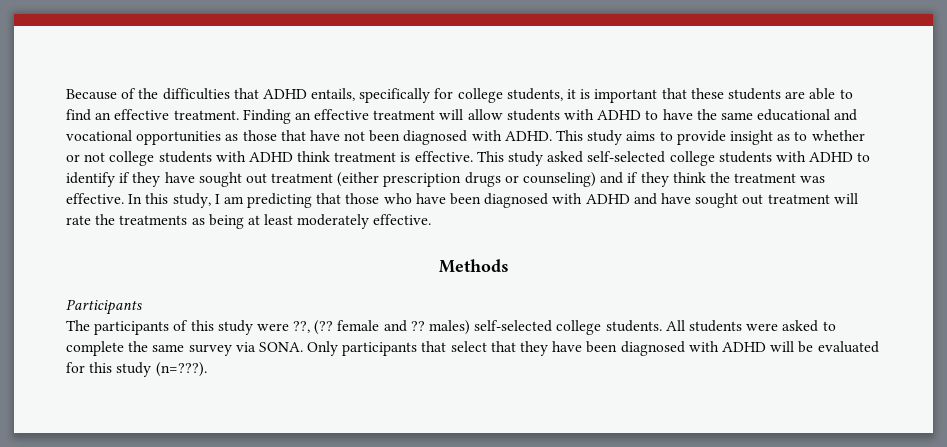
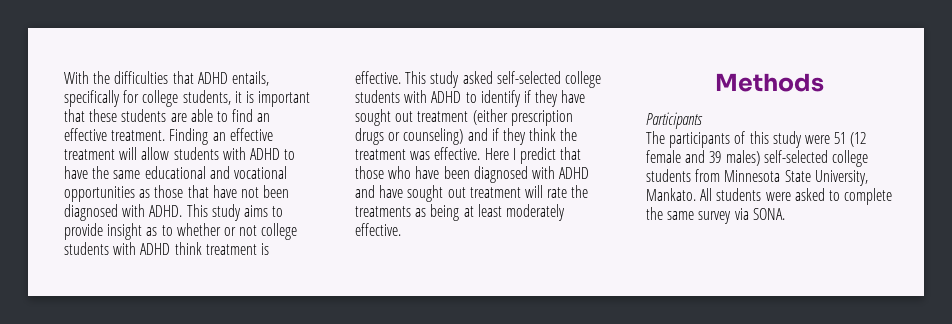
- Because of the difficulties that ADHD entails, specifically for college students, it is important that these students are able to find an effective treatment.
+ With the difficulties that ADHD entails, specifically for college students, it is important that these students are able to find an effective treatment.
- In this study, I am predicting that those who have been diagnosed with ADHD and have sought out treatment will rate the treatments as being at least moderately effective.
+ Here I predict that those who have been diagnosed with ADHD and have sought out treatment will rate the treatments as being at least moderately effective.
- The participants of this study were ??, (?? female and ?? males) self-selected college students.
+ The participants of this study were 51 (12 female and 39 males) self-selected college students from Minnesota State University, Mankato.
- Only participants that select that they have been diagnosed with ADHD will be evaluated for this study (n=???).

